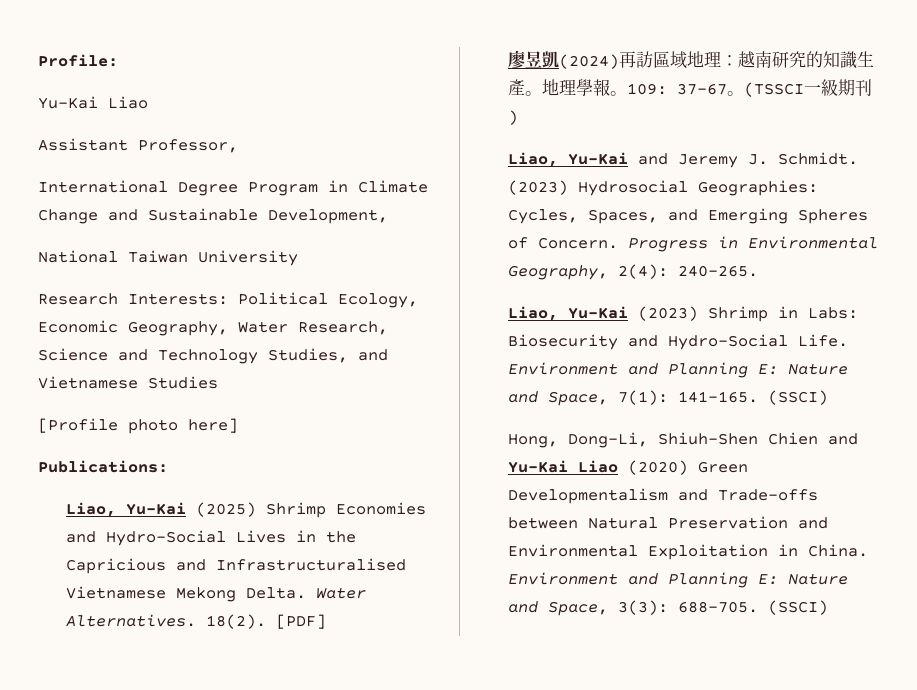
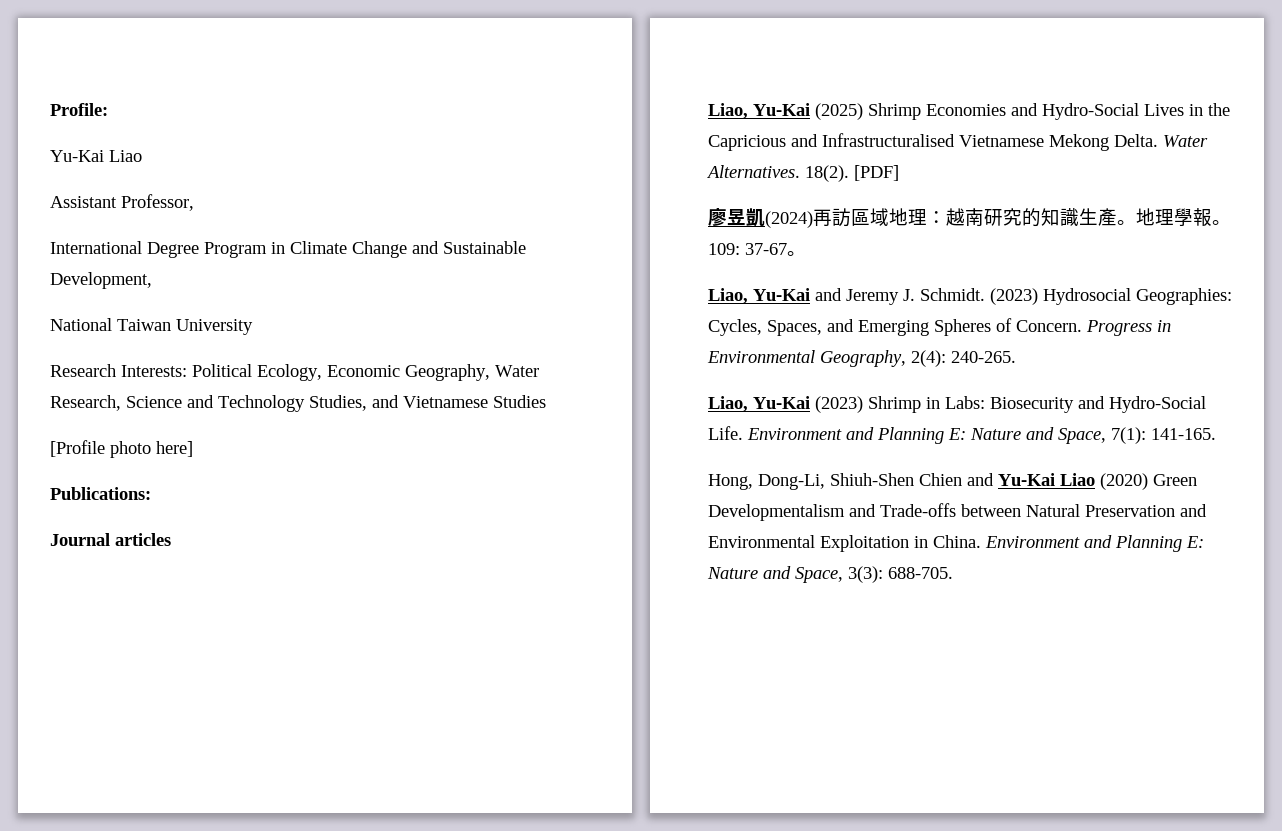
+ Journal articles
- (TSSCI一級期刊)
- Environment and Planning E: Nature and Space, 7(1): 141-165. (SSCI)
+ Environment and Planning E: Nature and Space, 7(1): 141-165.
- Environment and Planning E: Nature and Space, 3(3): 688-705. (SSCI)
+ Environment and Planning E: Nature and Space, 3(3): 688-705.

